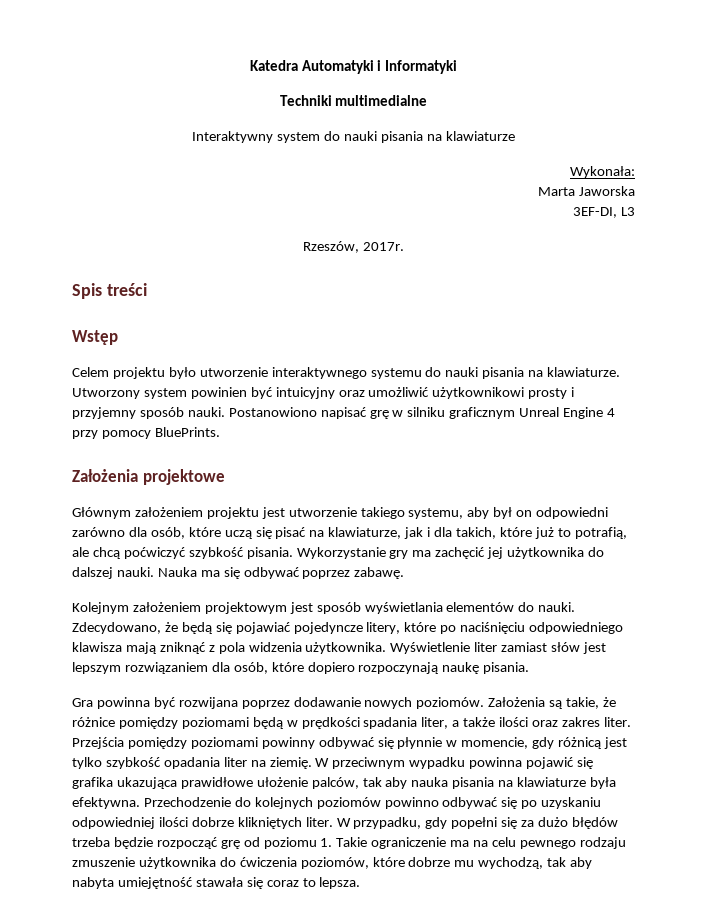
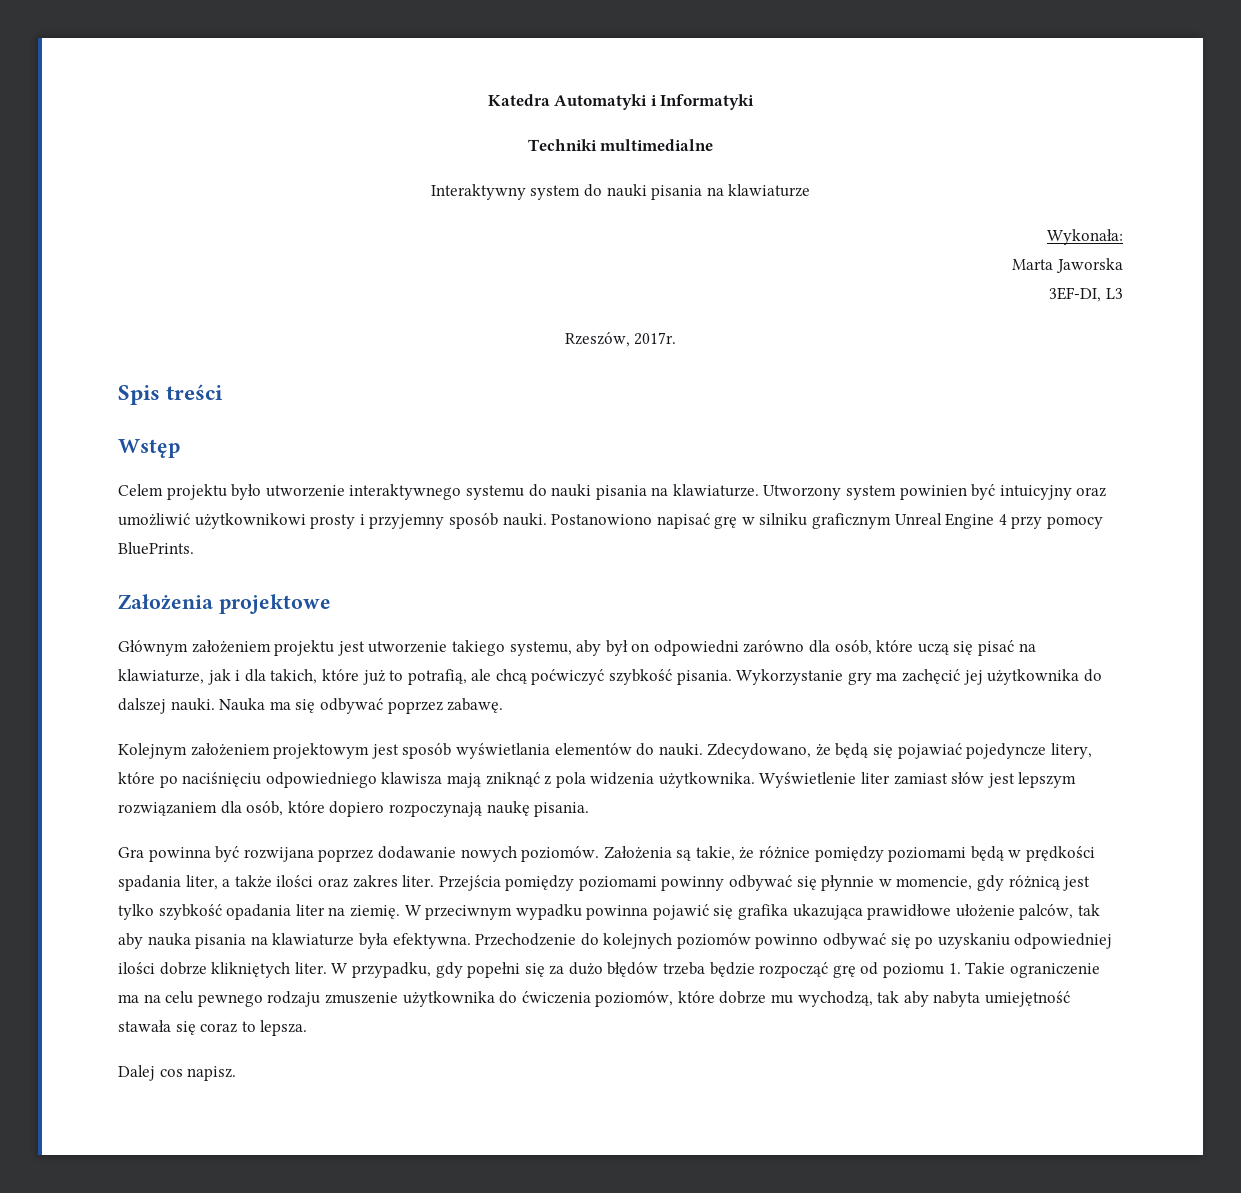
+ Dalej cos napisz.

